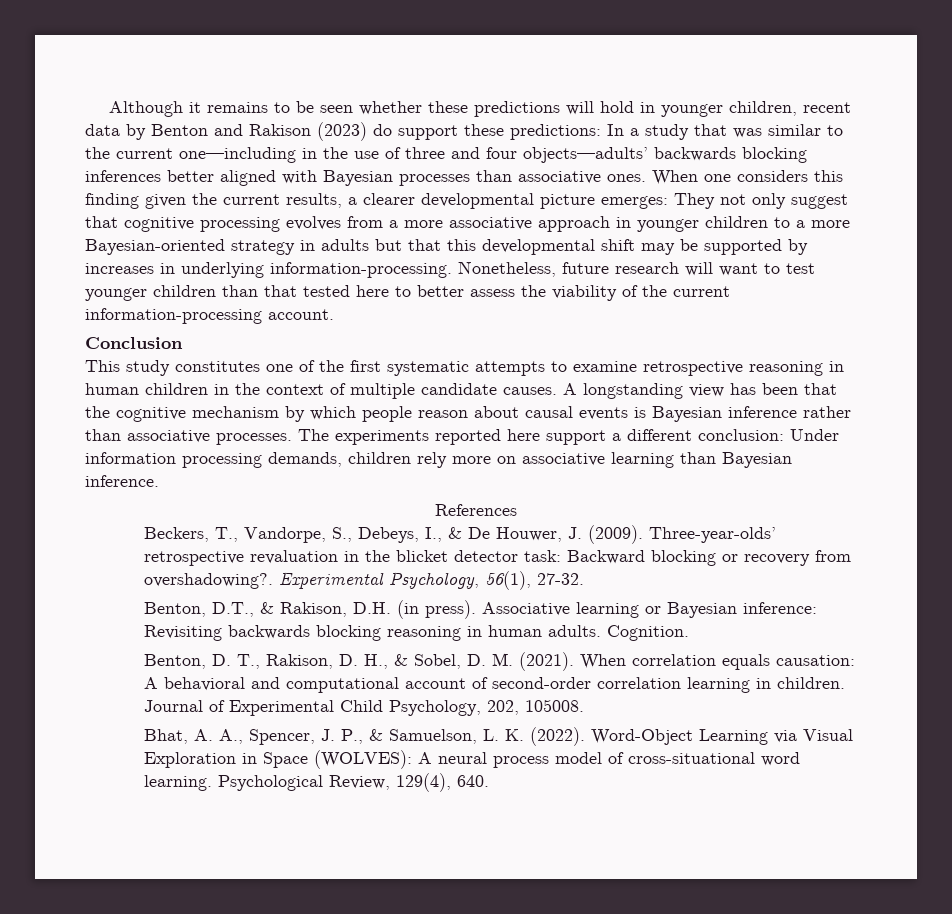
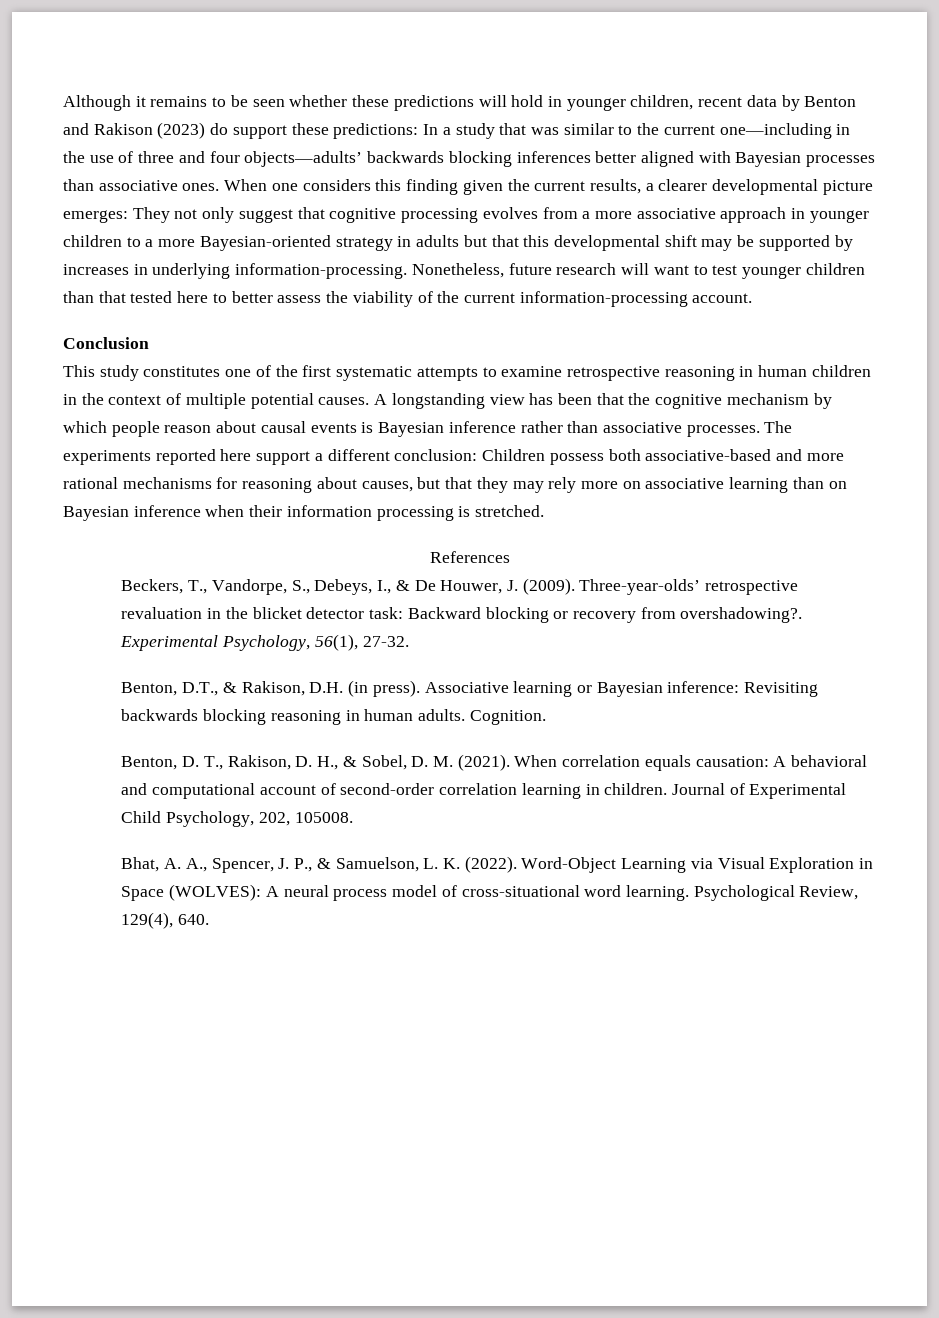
- This study constitutes one of the first systematic attempts to examine retrospective reasoning in human children in the context of multiple candidate causes.
+ This study constitutes one of the first systematic attempts to examine retrospective reasoning in human children in the context of multiple potential causes.
- The experiments reported here support a different conclusion: Under information processing demands, children rely more on associative learning than Bayesian inference.
+ The experiments reported here support a different conclusion: Children possess both associative-based and more rational mechanisms for reasoning about causes, but that they may rely more on associative learning than on Bayesian inference when their information processing is stretched.

